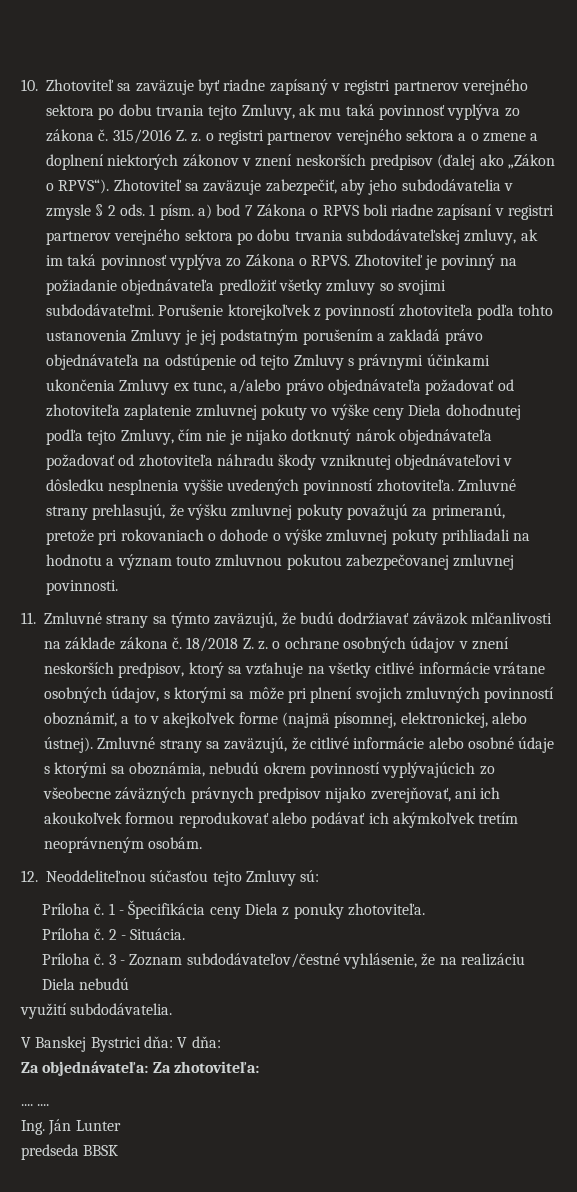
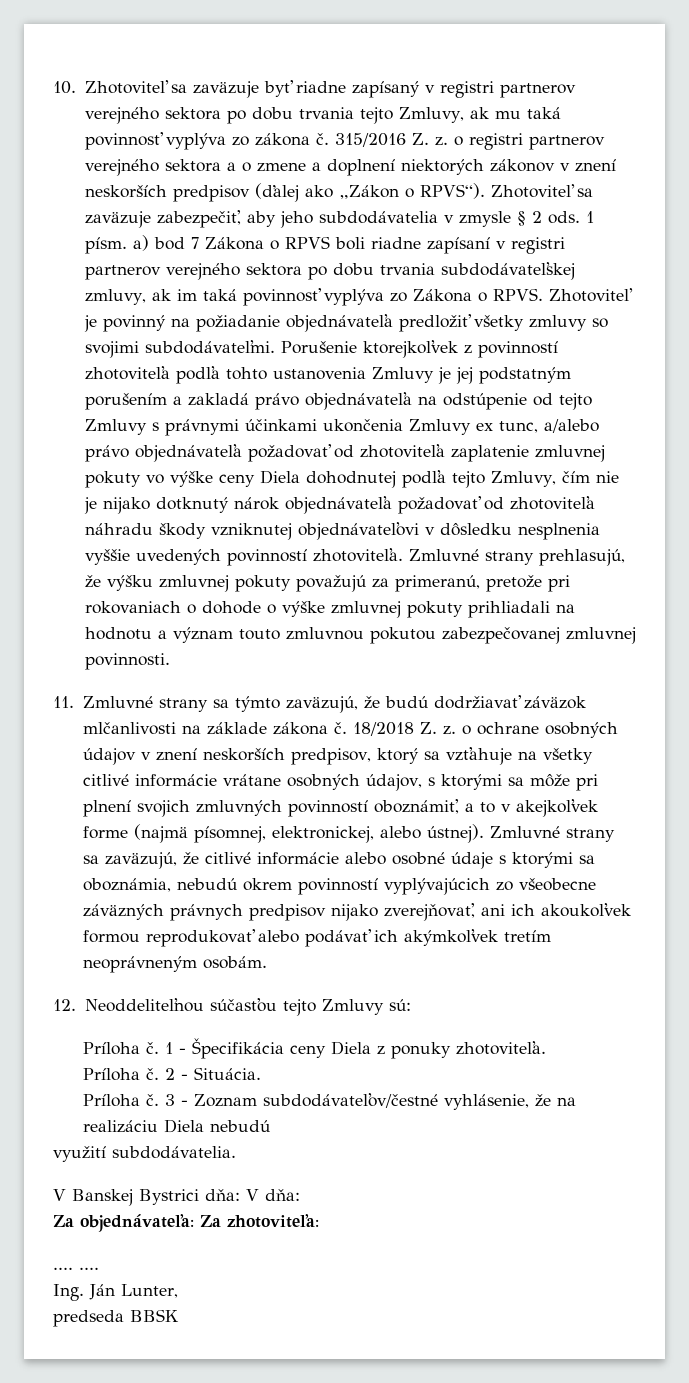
- Ing. Ján Lunter
+ Ing. Ján Lunter,

